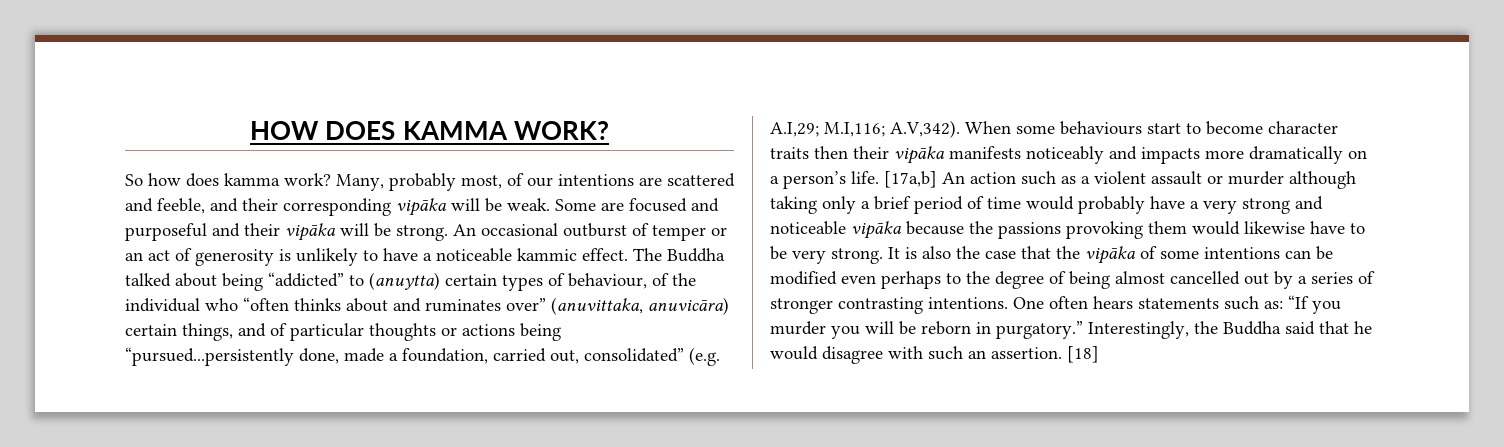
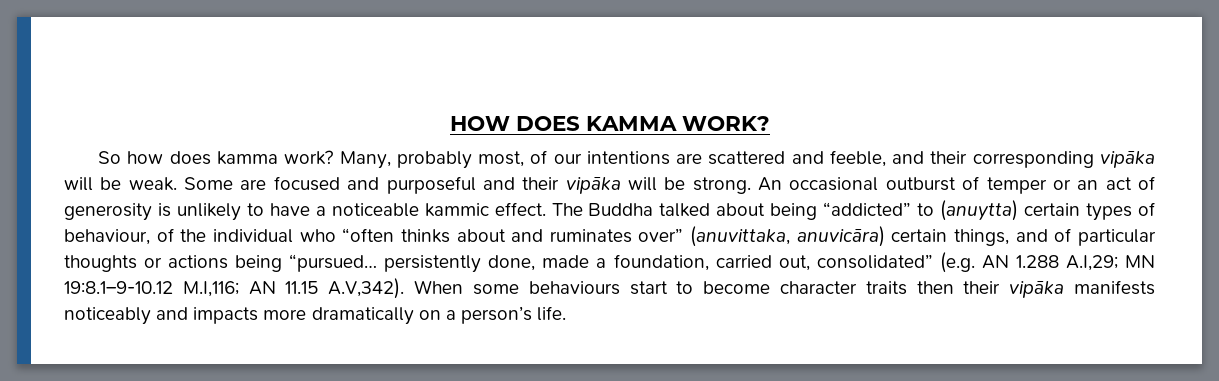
- The Buddha talked about being “addicted” to (anuytta) certain types of behaviour, of the individual who “often thinks about and ruminates over” (anuvittaka, anuvicāra) certain things, and of particular thoughts or actions being “pursued...persistently done, made a foundation, carried out, consolidated” (e.g. A.I,29; M.I,116; A.V,342). When some behaviours start to become character traits then their vipāka manifests noticeably and impacts more dramatically on a person’s life. [17a,b] An action such as a violent assault or murder although taking only a brief period of time would probably have a very strong and noticeable vipāka because the passions provoking them would likewise have to be very strong. It is also the case that the vipāka of some intentions can be modified even perhaps to the degree of being almost cancelled out by a series of stronger contrasting intentions. One often hears statements such as: “If you murder you will be reborn in purgatory.” Interestingly, the Buddha said that he would disagree with such an assertion. [18]
+ The Buddha talked about being “addicted” to (anuytta) certain types of behaviour, of the individual who “often thinks about and ruminates over” (anuvittaka, anuvicāra) certain things, and of particular thoughts or actions being “pursued… persistently done, made a foundation, carried out, consolidated” (e.g. AN 1.288 A.I,29; MN 19:8.1–9-10.12 M.I,116; AN 11.15 A.V,342). When some behaviours start to become character traits then their vipāka manifests noticeably and impacts more dramatically on a person’s life.

